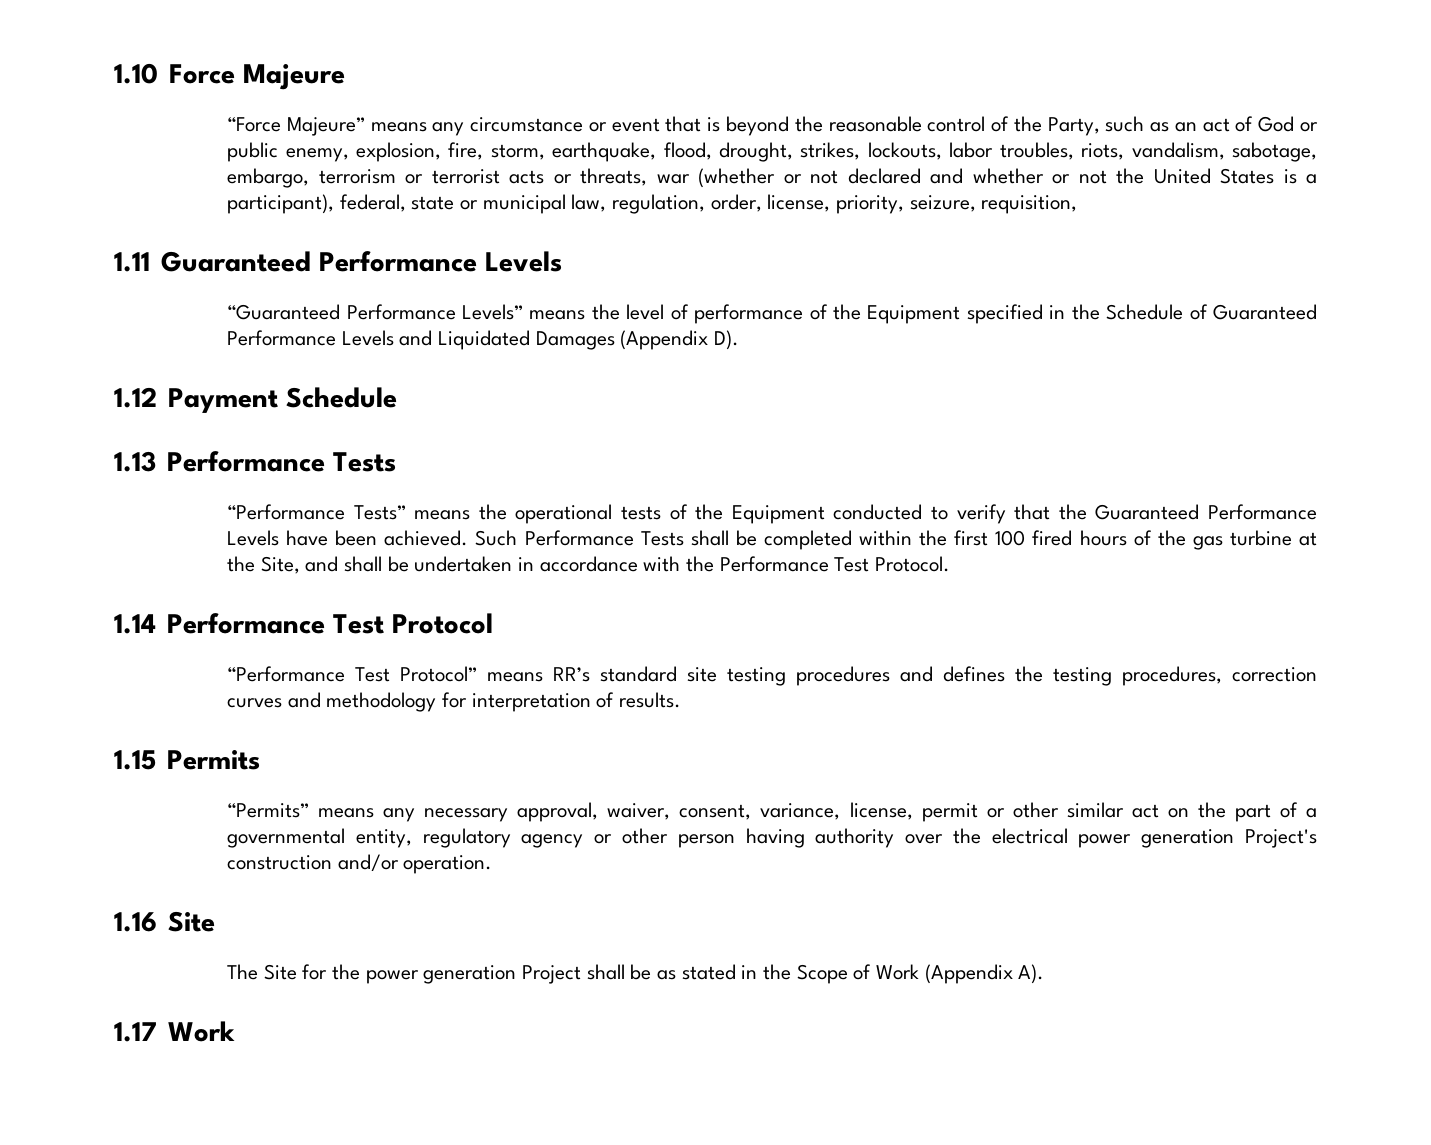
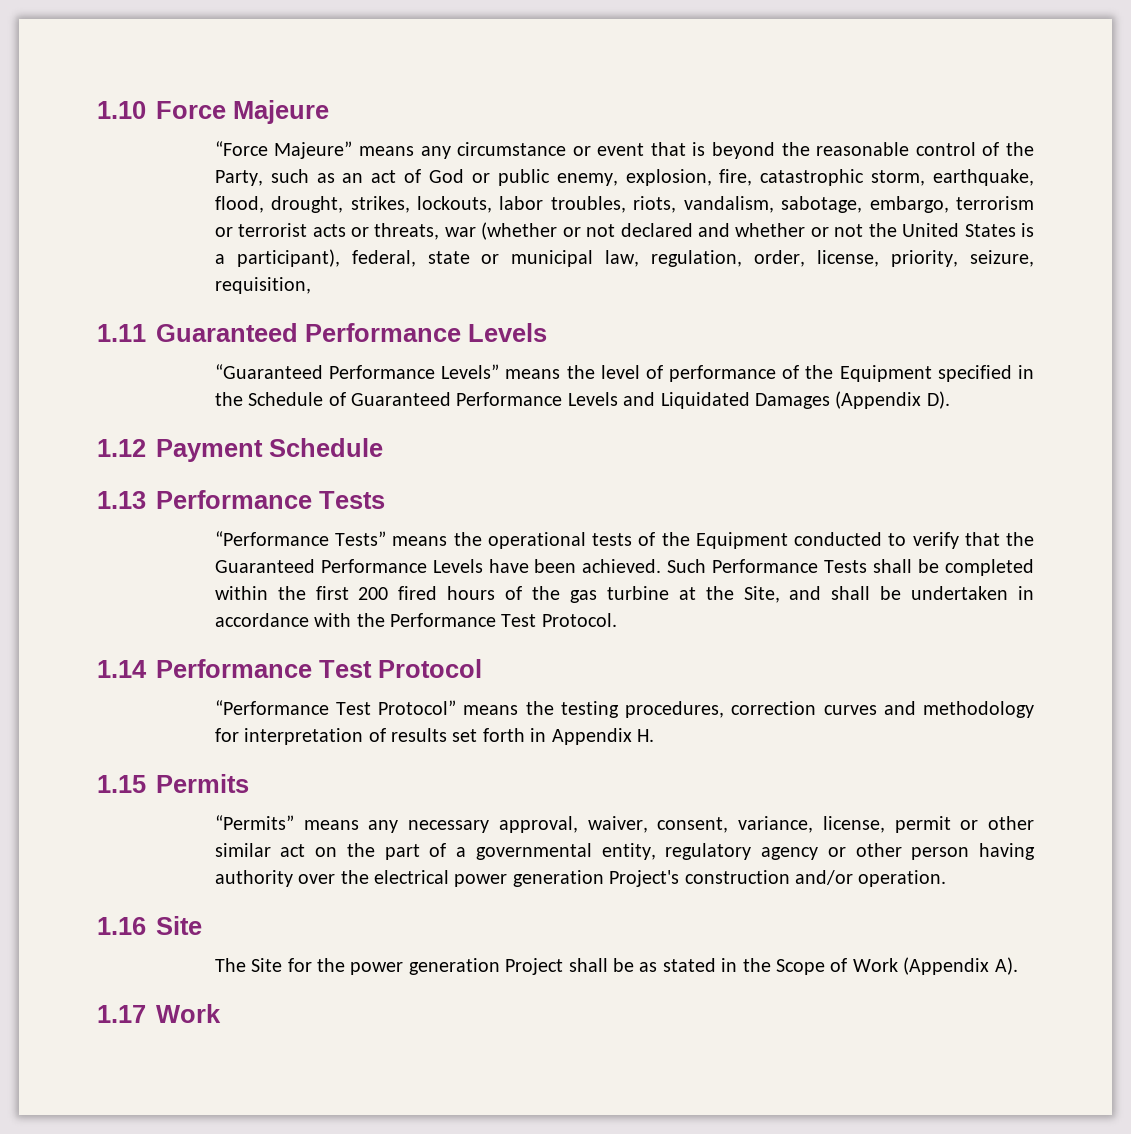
- “Force Majeure” means any circumstance or event that is beyond the reasonable control of the Party, such as an act of God or public enemy, explosion, fire, storm, earthquake, flood, drought, strikes, lockouts, labor troubles, riots, vandalism, sabotage, embargo, terrorism or terrorist acts or threats, war (whether or not declared and whether or not the United States is a participant), federal, state or municipal law, regulation, order, license, priority, seizure, requisition,
+ “Force Majeure” means any circumstance or event that is beyond the reasonable control of the Party, such as an act of God or public enemy, explosion, fire, catastrophic storm, earthquake, flood, drought, strikes, lockouts, labor troubles, riots, vandalism, sabotage, embargo, terrorism or terrorist acts or threats, war (whether or not declared and whether or not the United States is a participant), federal, state or municipal law, regulation, order, license, priority, seizure, requisition,
- Such Performance Tests shall be completed within the first 100 fired hours of the gas turbine at the Site, and shall be undertaken in accordance with the Performance Test Protocol.
+ Such Performance Tests shall be completed within the first 200 fired hours of the gas turbine at the Site, and shall be undertaken in accordance with the Performance Test Protocol.
- “Performance Test Protocol” means RR’s standard site testing procedures and defines the testing procedures, correction curves and methodology for interpretation of results.
+ “Performance Test Protocol” means the testing procedures, correction curves and methodology for interpretation of results set forth in Appendix H.

